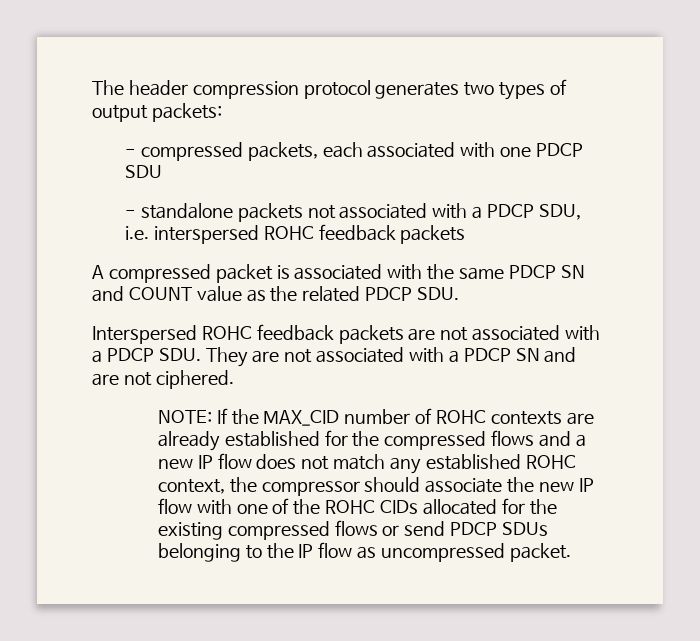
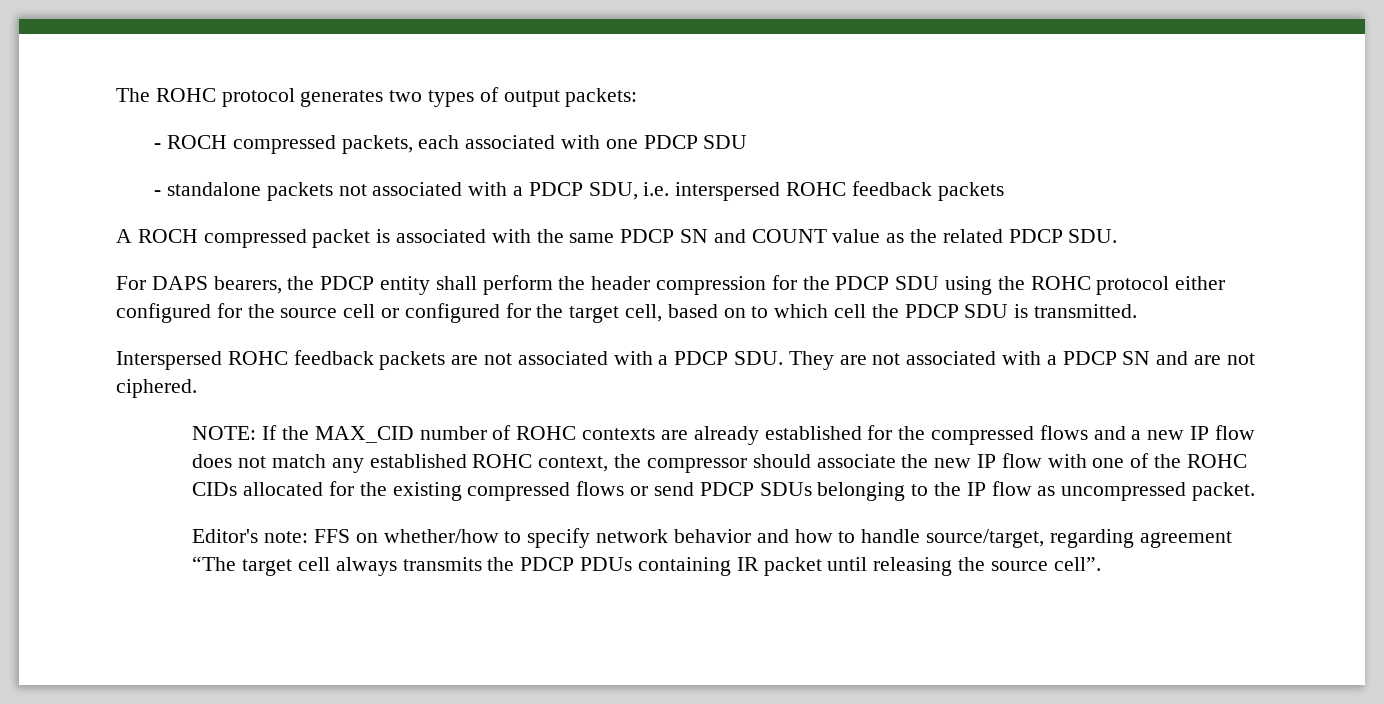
- The header compression protocol generates two types of output packets:
+ The ROHC protocol generates two types of output packets:
- - compressed packets, each associated with one PDCP SDU
+ - ROCH compressed packets, each associated with one PDCP SDU
- A compressed packet is associated with the same PDCP SN and COUNT value as the related PDCP SDU.
+ A ROCH compressed packet is associated with the same PDCP SN and COUNT value as the related PDCP SDU.
+ For DAPS bearers, the PDCP entity shall perform the header compression for the PDCP SDU using the ROHC protocol either configured for the source cell or configured for the target cell, based on to which cell the PDCP SDU is transmitted.
+ Editor's note: FFS on whether/how to specify network behavior and how to handle source/target, regarding agreement “The target cell always transmits the PDCP PDUs containing IR packet until releasing the source cell”.

